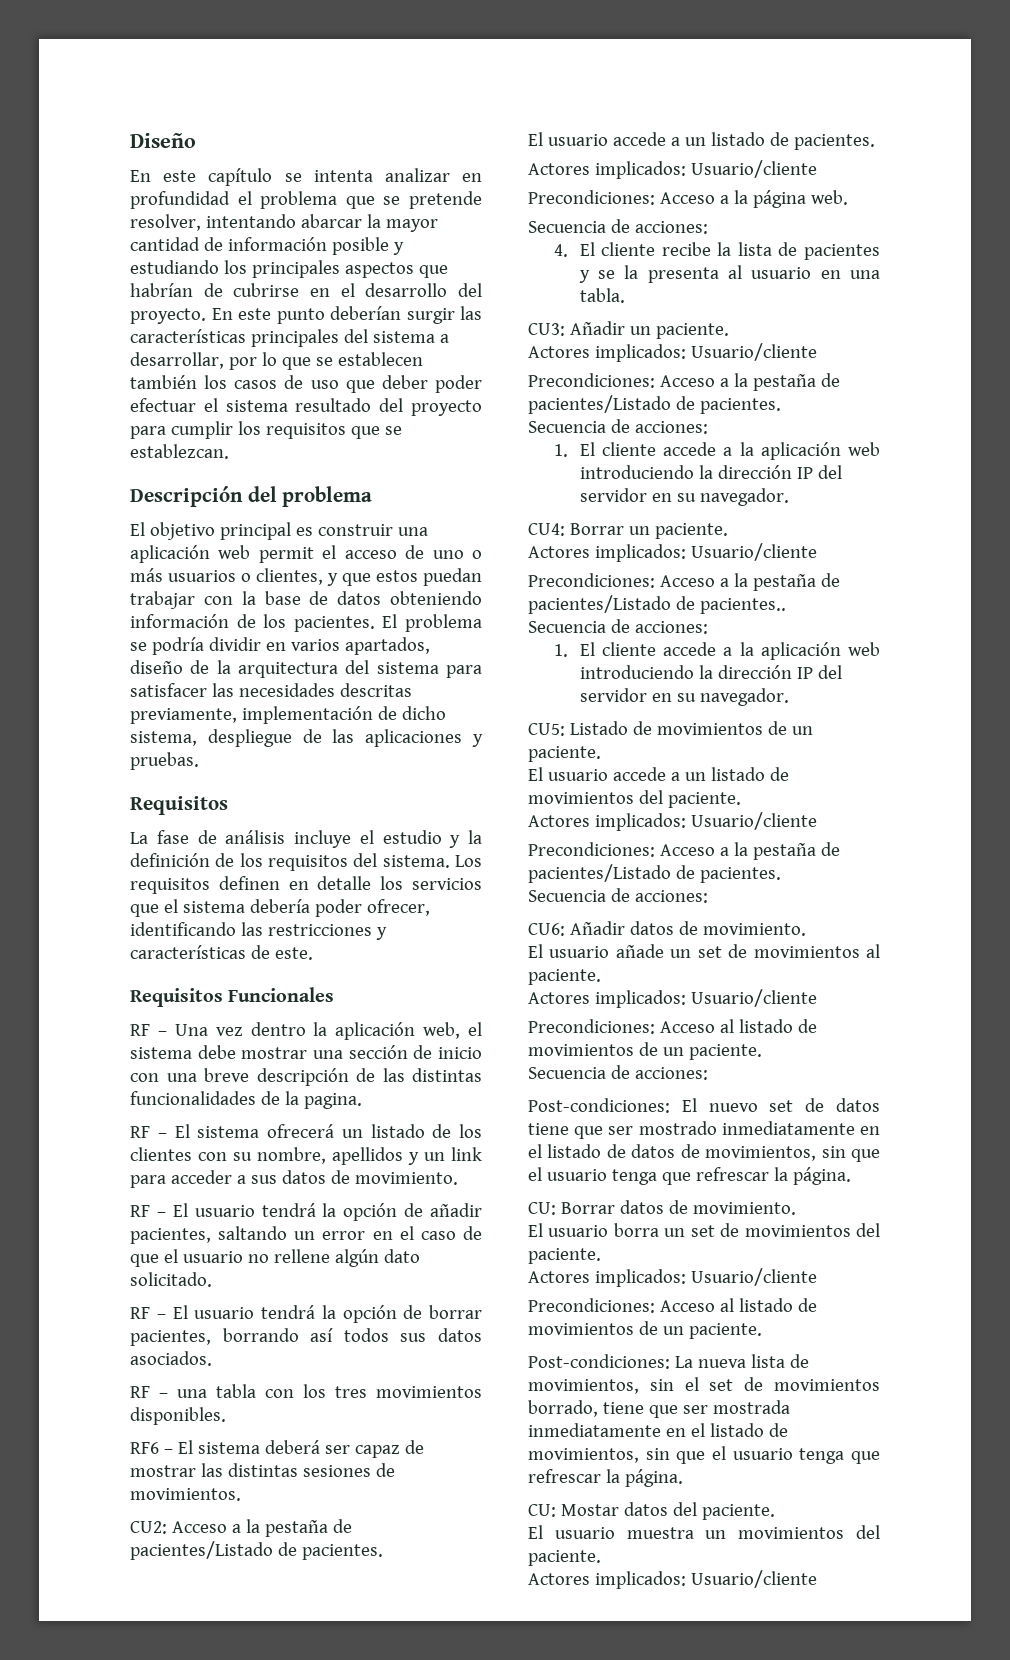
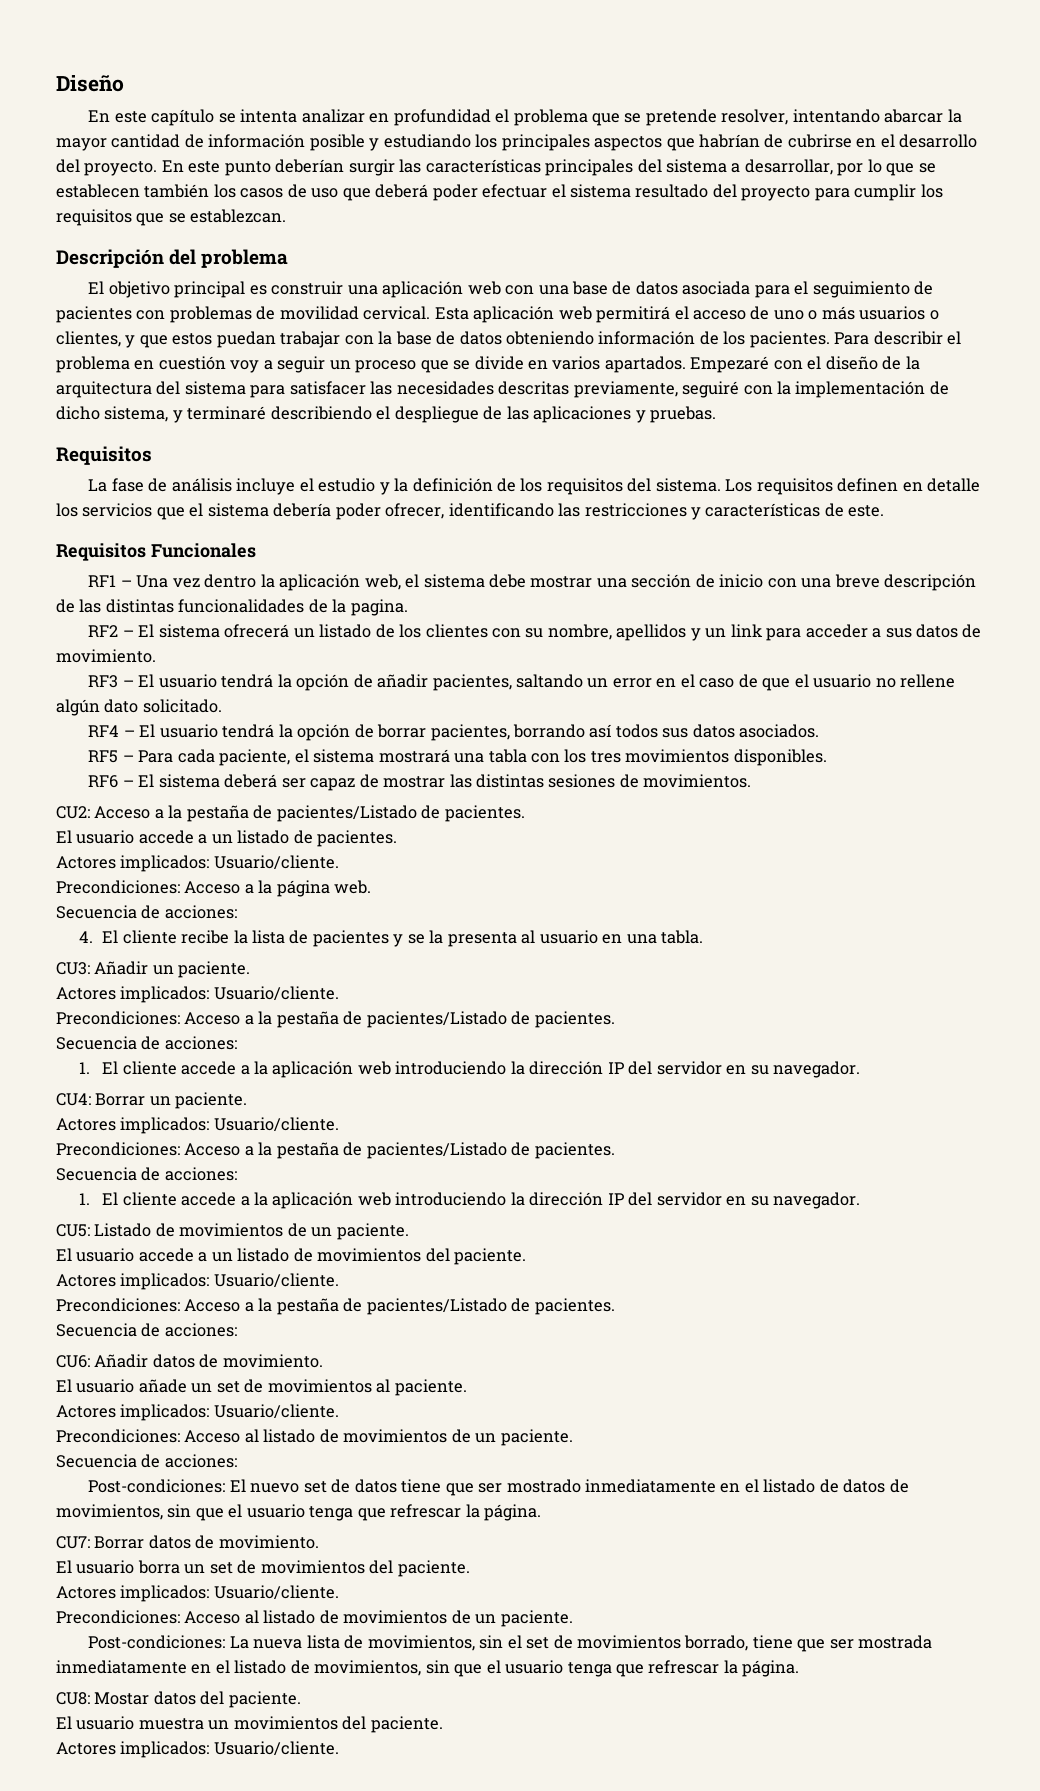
- En este punto deberían surgir las características principales del sistema a desarrollar, por lo que se establecen también los casos de uso que deber poder efectuar el sistema resultado del proyecto para cumplir los requisitos que se establezcan.
+ En este punto deberían surgir las características principales del sistema a desarrollar, por lo que se establecen también los casos de uso que deberá poder efectuar el sistema resultado del proyecto para cumplir los requisitos que se establezcan.
- El objetivo principal es construir una aplicación web permit el acceso de uno o más usuarios o clientes, y que estos puedan trabajar con la base de datos obteniendo información de los pacientes.
+ El objetivo principal es construir una aplicación web con una base de datos asociada para el seguimiento de pacientes con problemas de movilidad cervical. Esta aplicación web permitirá el acceso de uno o más usuarios o clientes, y que estos puedan trabajar con la base de datos obteniendo información de los pacientes.
- El problema se podría dividir en varios apartados, diseño de la arquitectura del sistema para satisfacer las necesidades descritas previamente, implementación de dicho sistema, despliegue de las aplicaciones y pruebas.
+ Para describir el problema en cuestión voy a seguir un proceso que se divide en varios apartados. Empezaré con el diseño de la arquitectura del sistema para satisfacer las necesidades descritas previamente, seguiré con la implementación de dicho sistema, y terminaré describiendo el despliegue de las aplicaciones y pruebas.
- RF – Una vez dentro la aplicación web, el sistema debe mostrar una sección de inicio con una breve descripción de las distintas funcionalidades de la pagina.
+ RF1 – Una vez dentro la aplicación web, el sistema debe mostrar una sección de inicio con una breve descripción de las distintas funcionalidades de la pagina.
- RF – El sistema ofrecerá un listado de los clientes con su nombre, apellidos y un link para acceder a sus datos de movimiento.
+ RF2 – El sistema ofrecerá un listado de los clientes con su nombre, apellidos y un link para acceder a sus datos de movimiento.
- RF – El usuario tendrá la opción de añadir pacientes, saltando un error en el caso de que el usuario no rellene algún dato solicitado.
+ RF3 – El usuario tendrá la opción de añadir pacientes, saltando un error en el caso de que el usuario no rellene algún dato solicitado.
- RF – El usuario tendrá la opción de borrar pacientes, borrando así todos sus datos asociados.
+ RF4 – El usuario tendrá la opción de borrar pacientes, borrando así todos sus datos asociados.
- RF – una tabla con los tres movimientos disponibles.
+ RF5 – Para cada paciente, el sistema mostrará una tabla con los tres movimientos disponibles.
  El usuario accede a un listado de pacientes.
- Actores implicados: Usuario/cliente
+ Actores implicados: Usuario/cliente.
  CU3: Añadir un paciente.
- Actores implicados: Usuario/cliente
+ Actores implicados: Usuario/cliente.
  CU4: Borrar un paciente.
- Actores implicados: Usuario/cliente
- Precondiciones: Acceso a la pestaña de pacientes/Listado de pacientes..
+ Actores implicados: Usuario/cliente.
+ Precondiciones: Acceso a la pestaña de pacientes/Listado de pacientes.
  El usuario accede a un listado de movimientos del paciente.
- Actores implicados: Usuario/cliente
+ Actores implicados: Usuario/cliente.
  El usuario añade un set de movimientos al paciente.
- Actores implicados: Usuario/cliente
+ Actores implicados: Usuario/cliente.
- CU: Borrar datos de movimiento.
+ CU7: Borrar datos de movimiento.
  El usuario borra un set de movimientos del paciente.
- Actores implicados: Usuario/cliente
+ Actores implicados: Usuario/cliente.
- CU: Mostar datos del paciente.
+ CU8: Mostar datos del paciente.
  El usuario muestra un movimientos del paciente.
- Actores implicados: Usuario/cliente
+ Actores implicados: Usuario/cliente.

